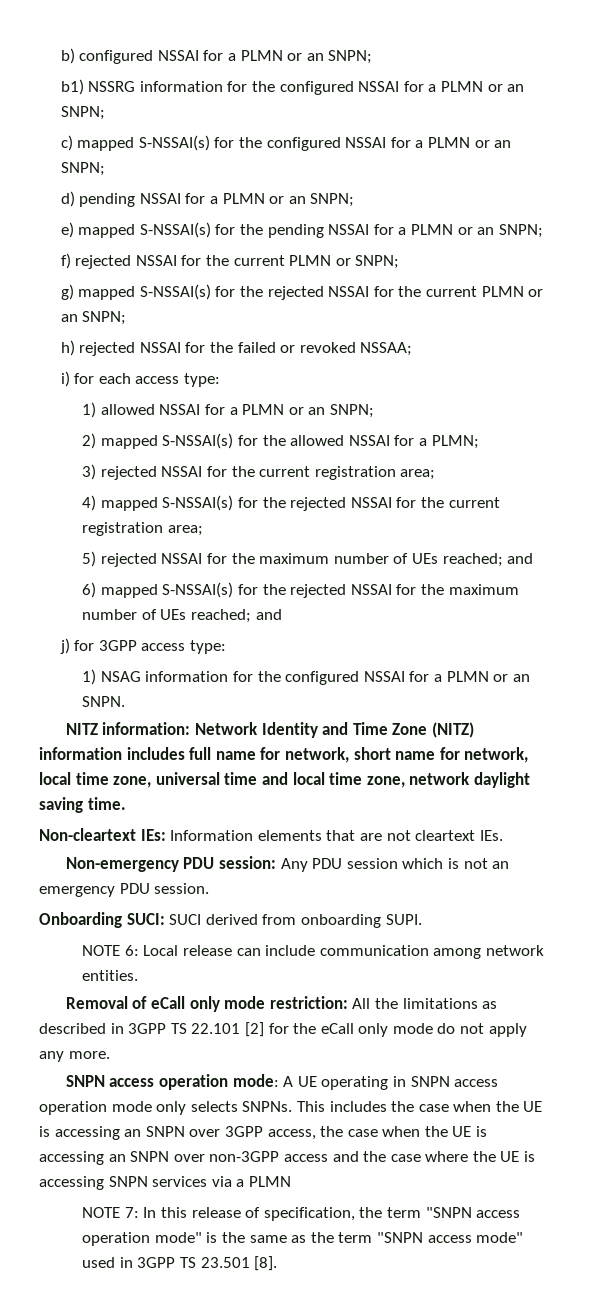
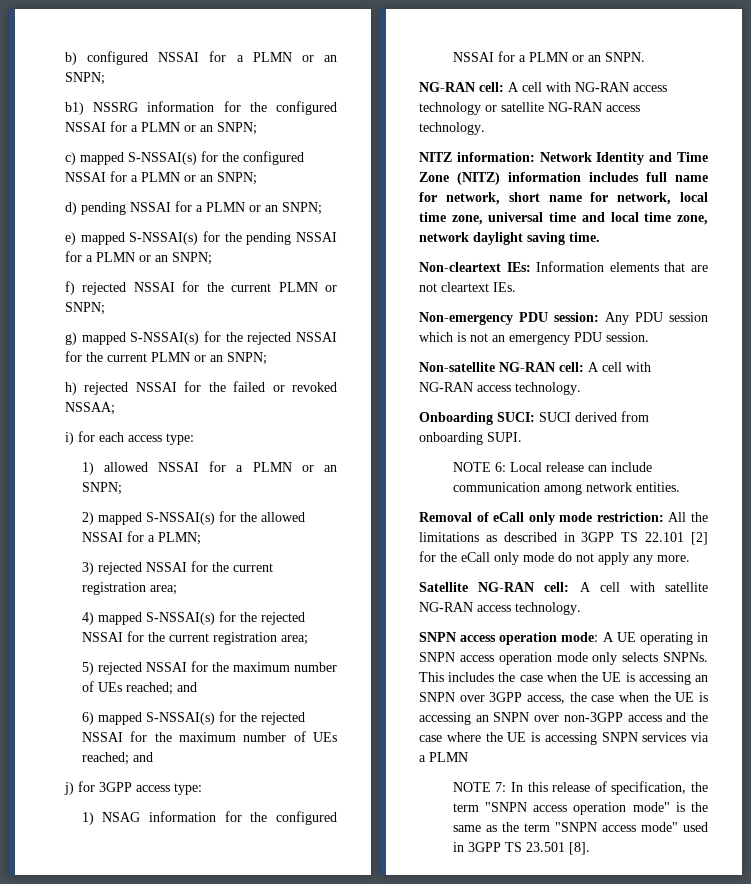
+ NG-RAN cell: A cell with NG-RAN access technology or satellite NG-RAN access technology.
+ Non-satellite NG-RAN cell: A cell with NG-RAN access technology.
+ Satellite NG-RAN cell: A cell with satellite NG-RAN access technology.

